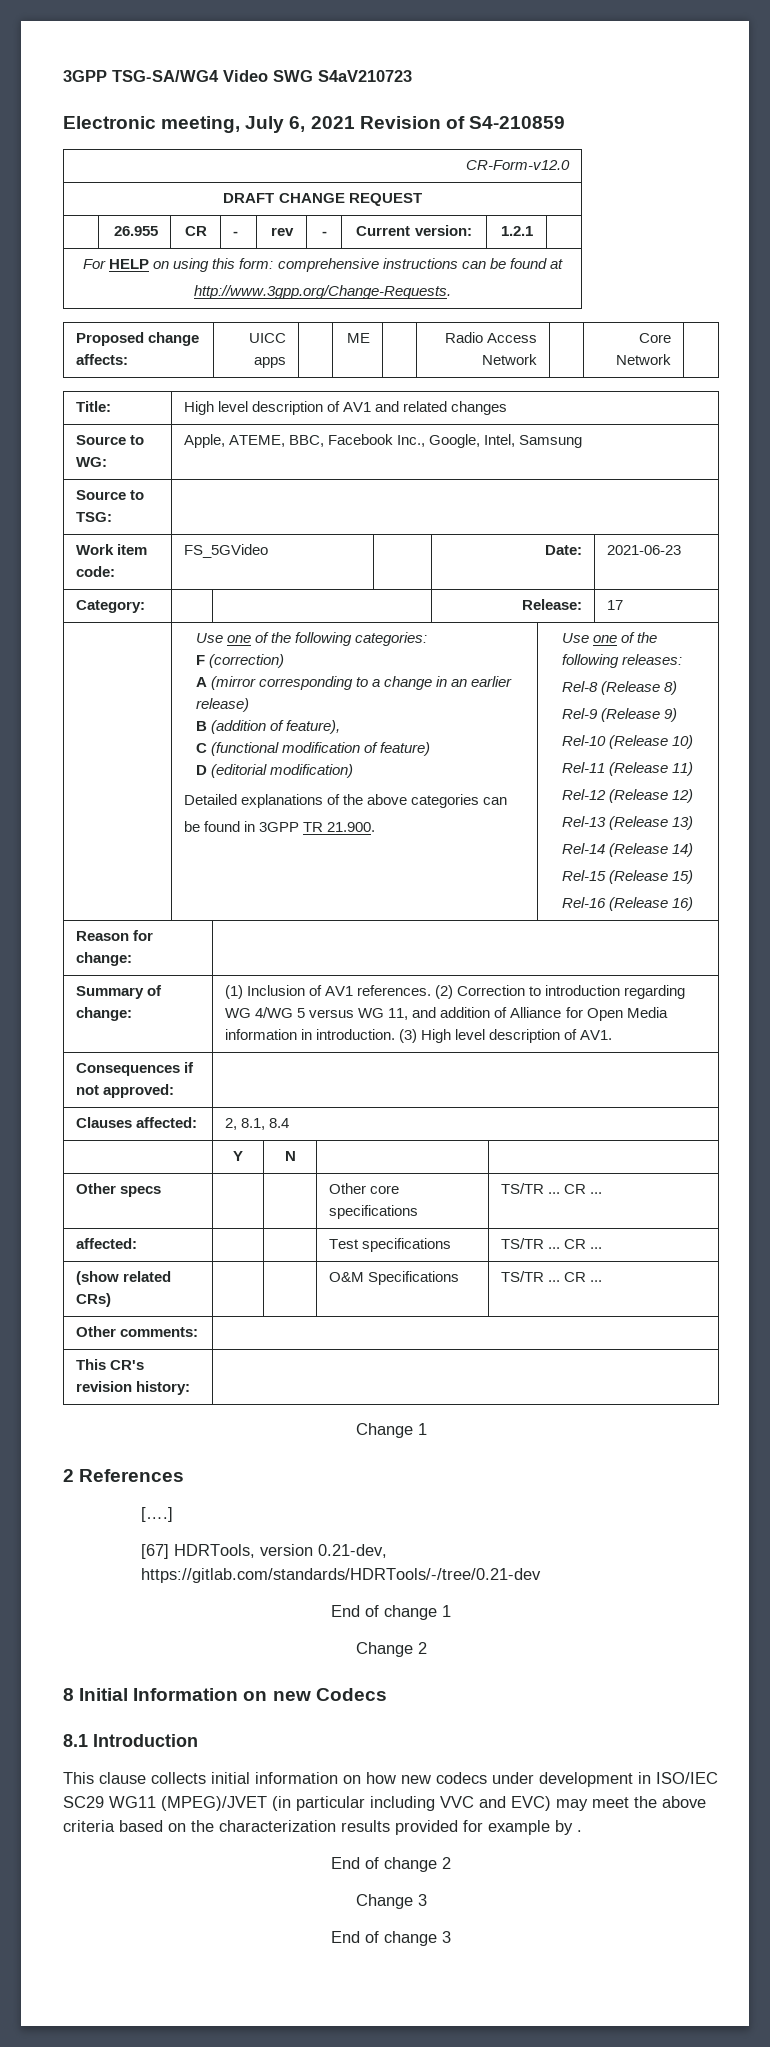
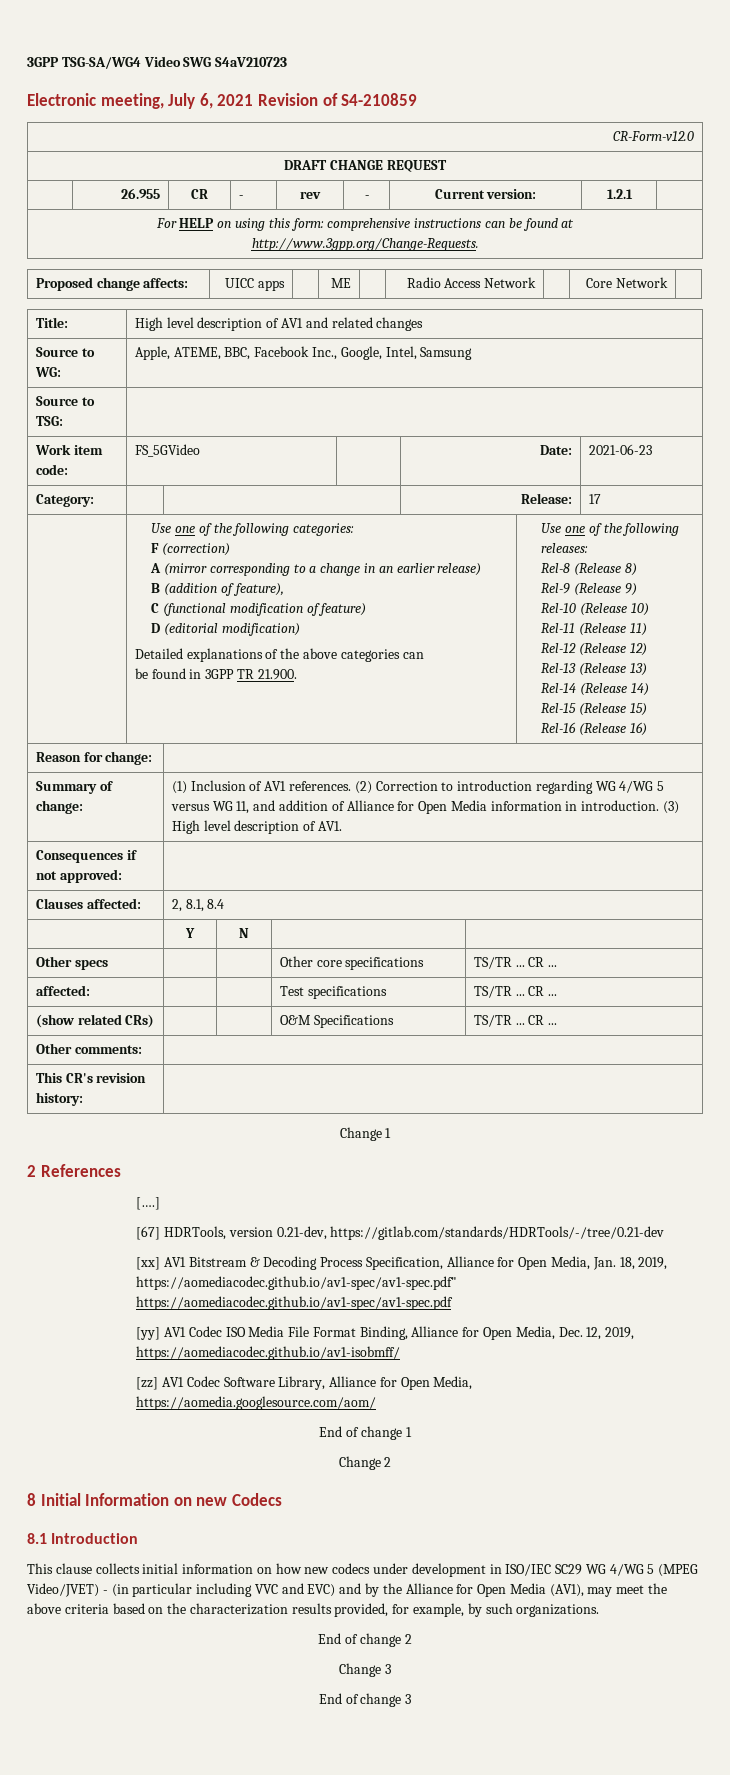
+ [xx] AV1 Bitstream & Decoding Process Specification, Alliance for Open Media, Jan. 18, 2019, https://aomediacodec.github.io/av1-spec/av1-spec.pdf" https://aomediacodec.github.io/av1-spec/av1-spec.pdf
+ [yy] AV1 Codec ISO Media File Format Binding, Alliance for Open Media, Dec. 12, 2019, https://aomediacodec.github.io/av1-isobmff/
+ [zz] AV1 Codec Software Library, Alliance for Open Media, https://aomedia.googlesource.com/aom/
- This clause collects initial information on how new codecs under development in ISO/IEC SC29 WG11 (MPEG)/JVET (in particular including VVC and EVC) may meet the above criteria based on the characterization results provided for example by .
+ This clause collects initial information on how new codecs under development in ISO/IEC SC29 WG 4/WG 5 (MPEG Video/JVET) - (in particular including VVC and EVC) and by the Alliance for Open Media (AV1), may meet the above criteria based on the characterization results provided, for example, by such organizations.

